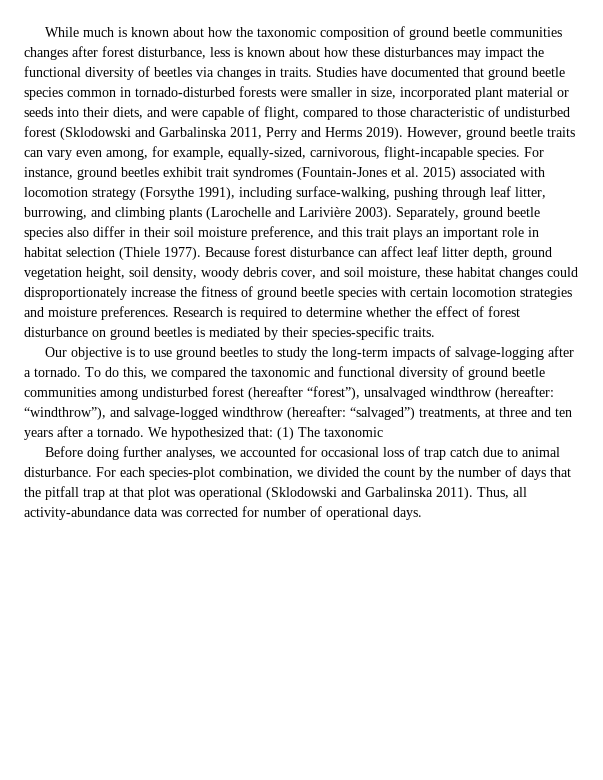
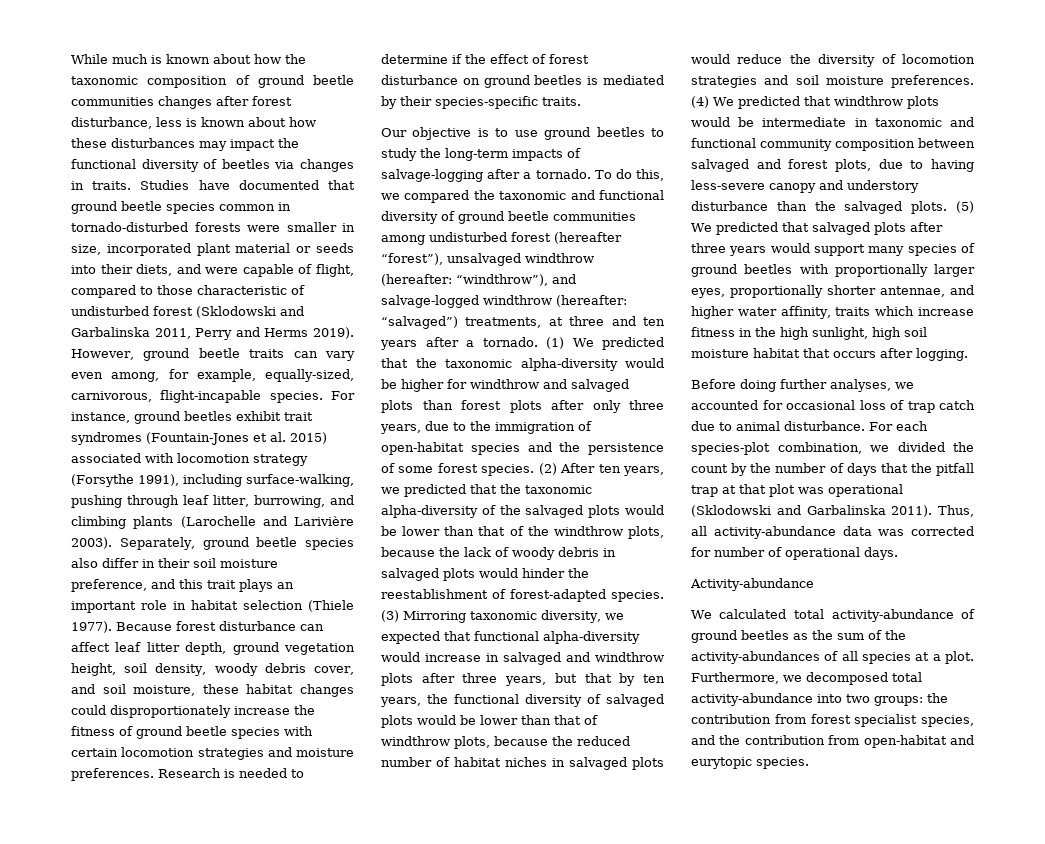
- Research is required to determine whether the effect of forest disturbance on ground beetles is mediated by their species-specific traits.
+ Research is needed to determine if the effect of forest disturbance on ground beetles is mediated by their species-specific traits.
- We hypothesized that: (1) The taxonomic
+ (1) We predicted that the taxonomic alpha-diversity would be higher for windthrow and salvaged plots than forest plots after only three years, due to the immigration of open-habitat species and the persistence of some forest species. (2) After ten years, we predicted that the taxonomic alpha-diversity of the salvaged plots would be lower than that of the windthrow plots, because the lack of woody debris in salvaged plots would hinder the reestablishment of forest-adapted species. (3) Mirroring taxonomic diversity, we expected that functional alpha-diversity would increase in salvaged and windthrow plots after three years, but that by ten years, the functional diversity of salvaged plots would be lower than that of windthrow plots, because the reduced number of habitat niches in salvaged plots would reduce the diversity of locomotion strategies and soil moisture preferences. (4) We predicted that windthrow plots would be intermediate in taxonomic and functional community composition between salvaged and forest plots, due to having less-severe canopy and understory disturbance than the salvaged plots. (5) We predicted that salvaged plots after three years would support many species of ground beetles with proportionally larger eyes, proportionally shorter antennae, and higher water affinity, traits which increase fitness in the high sunlight, high soil moisture habitat that occurs after logging.
+ Activity-abundance
+ We calculated total activity-abundance of ground beetles as the sum of the activity-abundances of all species at a plot. Furthermore, we decomposed total activity-abundance into two groups: the contribution from forest specialist species, and the contribution from open-habitat and eurytopic species.

